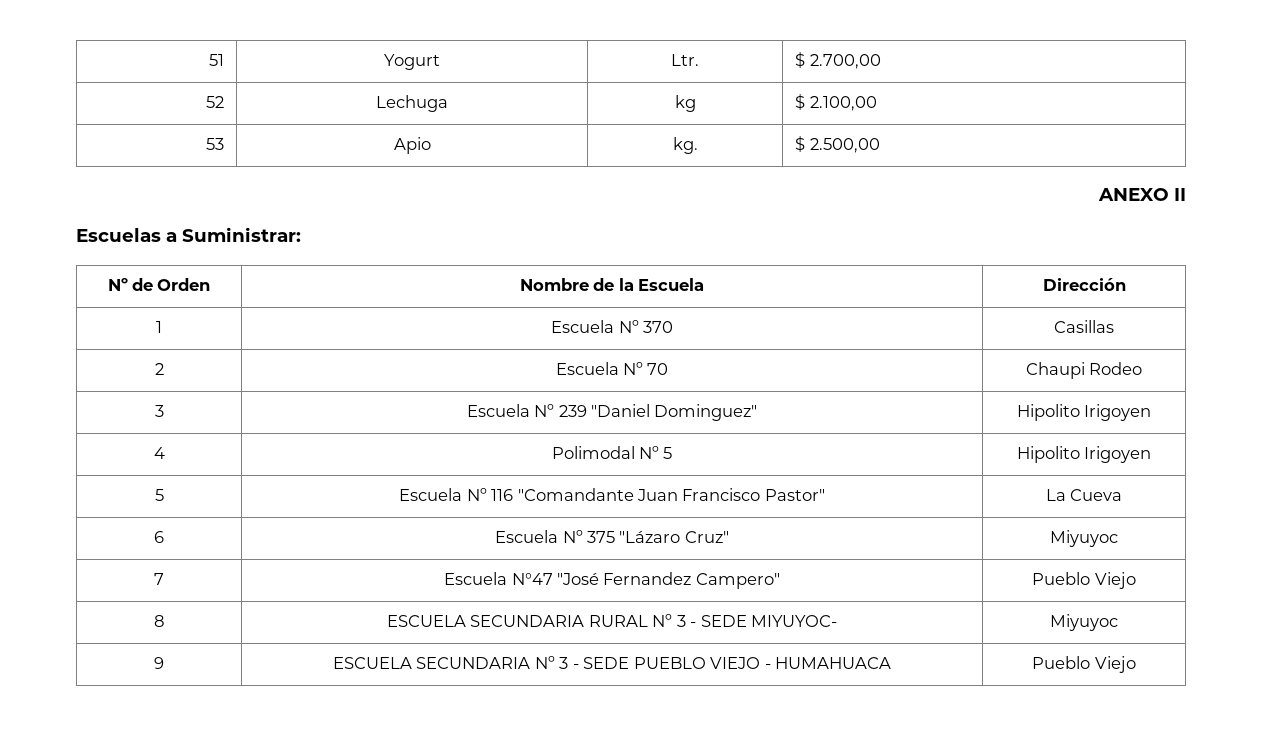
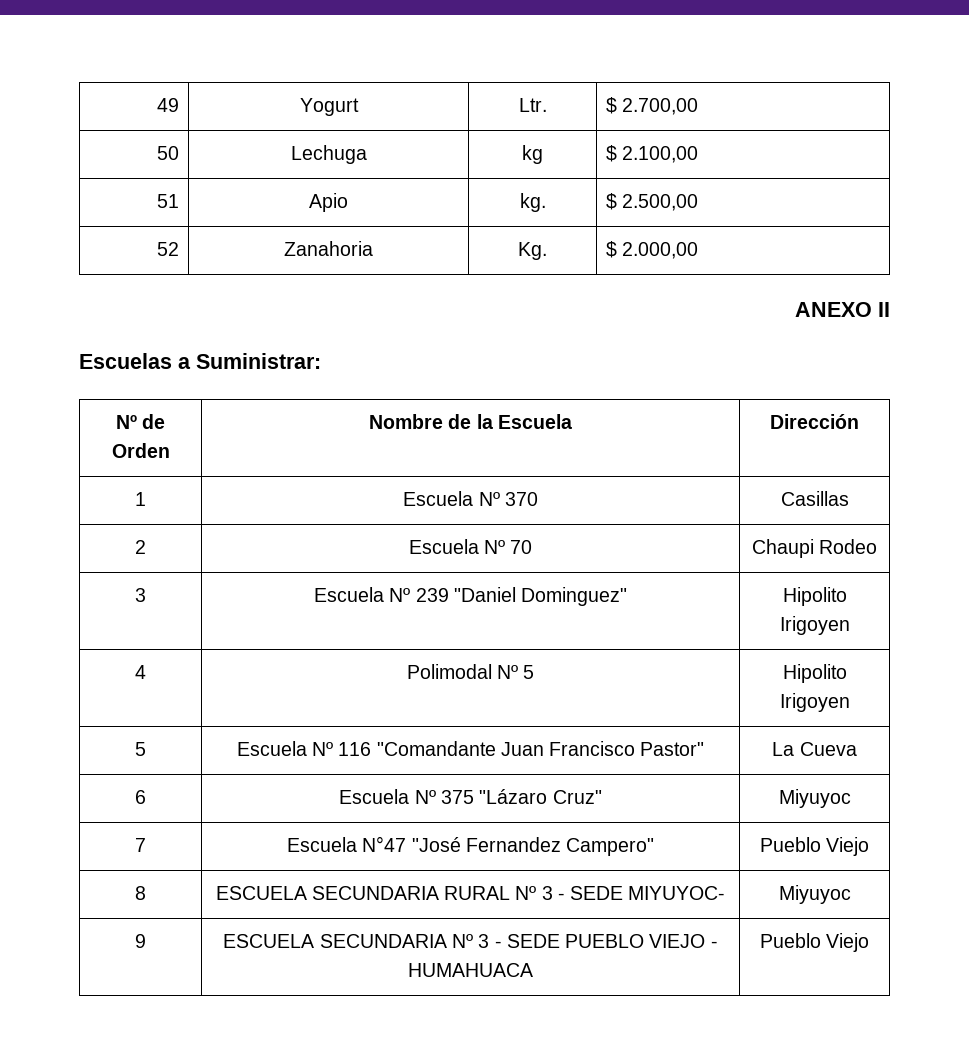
- 51 | Yogurt | Ltr. | $ 2.700,00
+ 49 | Yogurt | Ltr. | $ 2.700,00
- 52 | Lechuga | kg | $ 2.100,00
+ 50 | Lechuga | kg | $ 2.100,00
- 53 | Apio | kg. | $ 2.500,00
+ 51 | Apio | kg. | $ 2.500,00
+ 52 | Zanahoria | Kg. | $ 2.000,00

